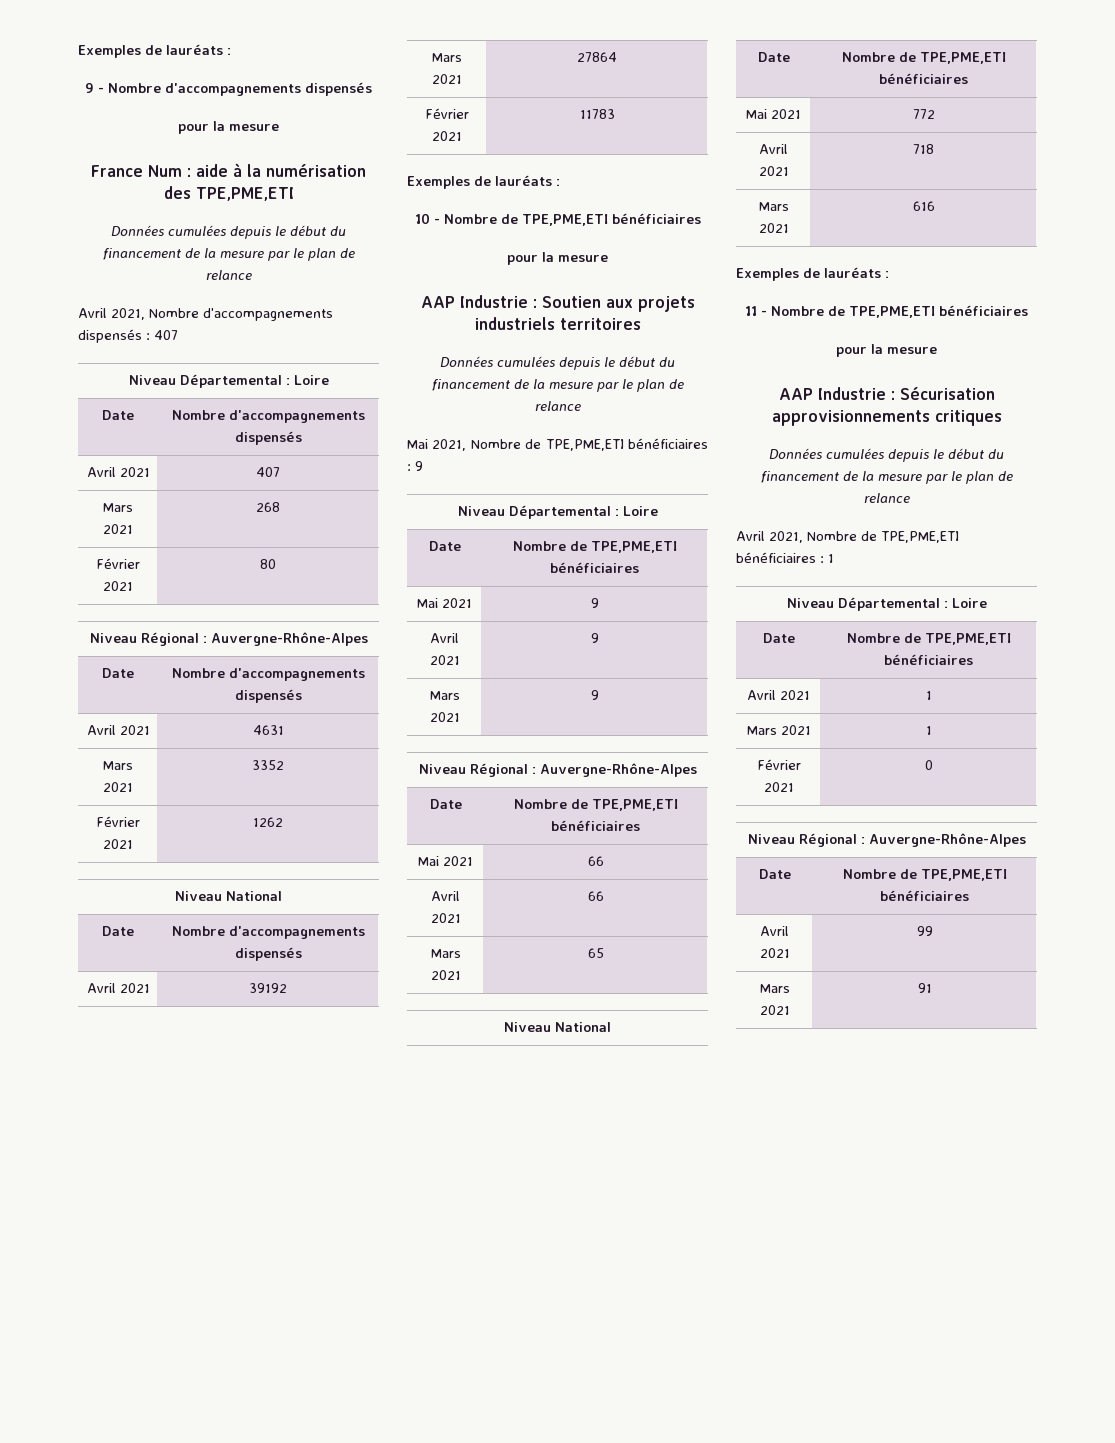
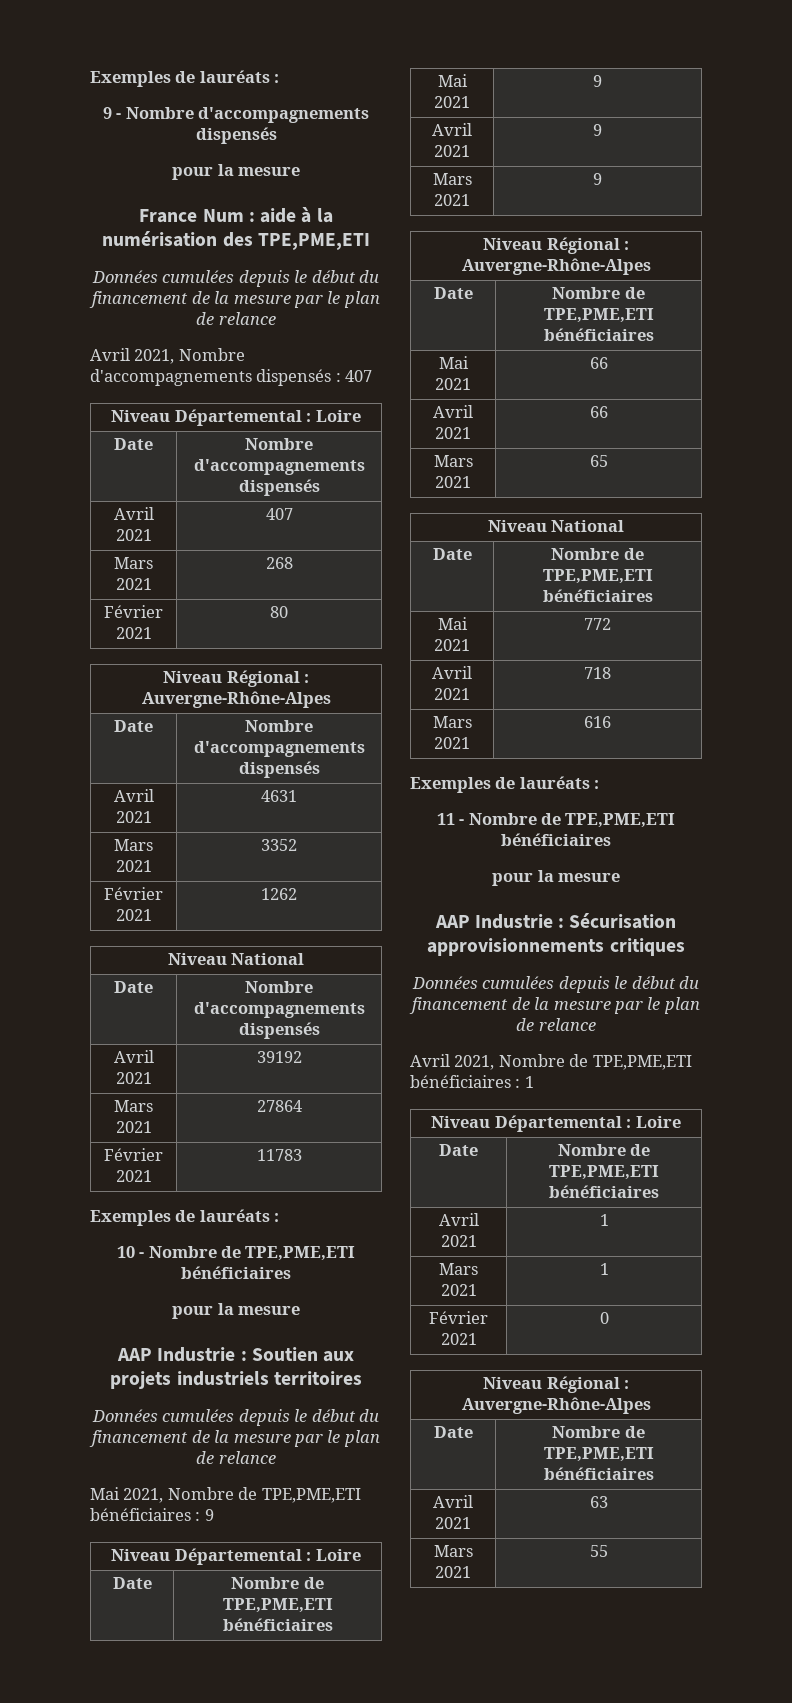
- Avril 2021 | 99
- Mars 2021 | 91
+ Avril 2021 | 63
+ Mars 2021 | 55

